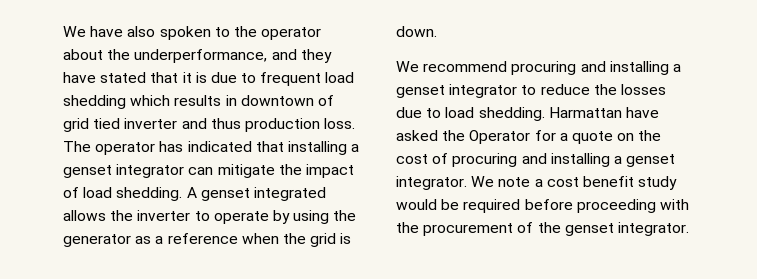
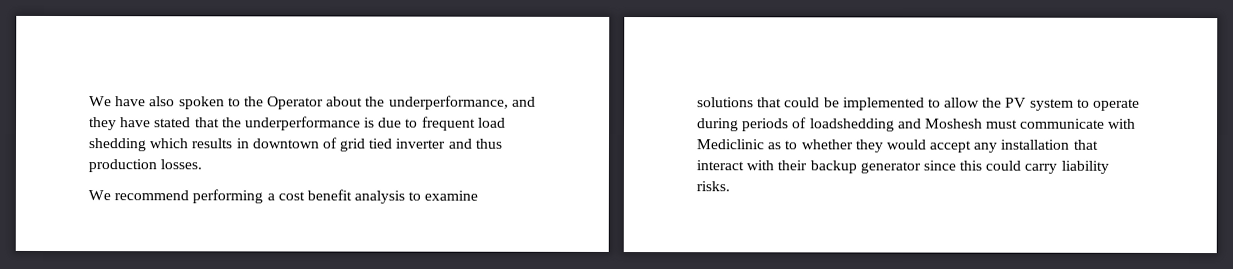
- We have also spoken to the operator about the underperformance, and they have stated that it is due to frequent load shedding which results in downtown of grid tied inverter and thus production loss. The operator has indicated that installing a genset integrator can mitigate the impact of load shedding. A genset integrated allows the inverter to operate by using the generator as a reference when the grid is down.
- We recommend procuring and installing a genset integrator to reduce the losses due to load shedding. Harmattan have asked the Operator for a quote on the cost of procuring and installing a genset integrator. We note a cost benefit study would be required before proceeding with the procurement of the genset integrator.
+ We have also spoken to the Operator about the underperformance, and they have stated that the underperformance is due to frequent load shedding which results in downtown of grid tied inverter and thus production losses.
+ We recommend performing a cost benefit analysis to examine solutions that could be implemented to allow the PV system to operate during periods of loadshedding and Moshesh must communicate with Mediclinic as to whether they would accept any installation that interact with their backup generator since this could carry liability risks.

